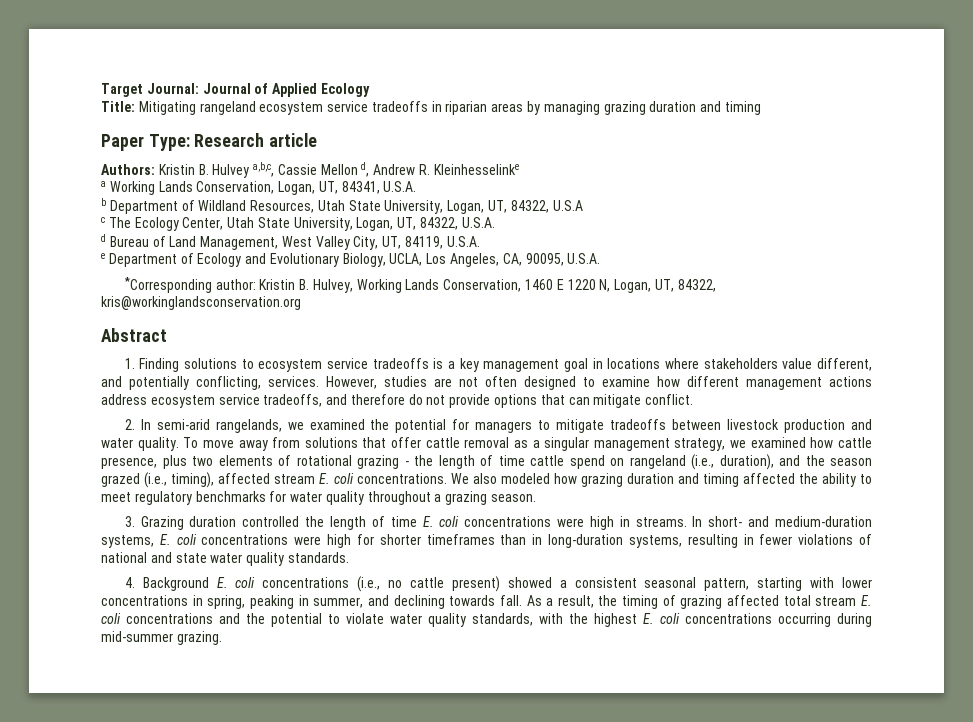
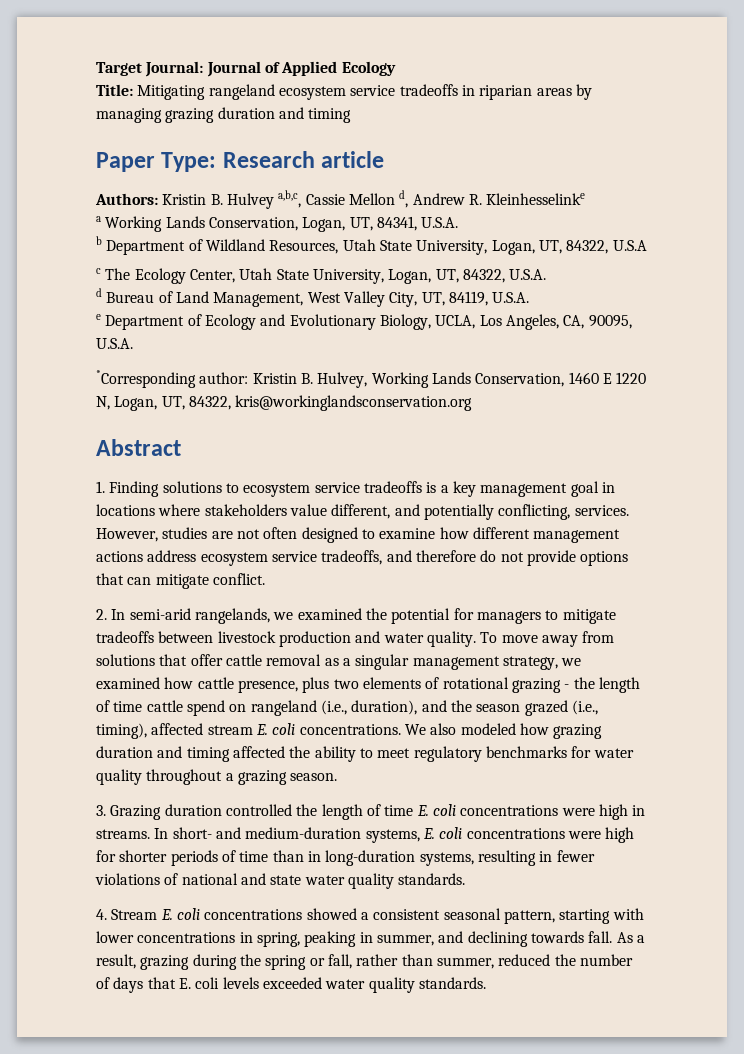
- In short- and medium-duration systems, E. coli concentrations were high for shorter timeframes than in long-duration systems, resulting in fewer violations of national and state water quality standards.
+ In short- and medium-duration systems, E. coli concentrations were high for shorter periods of time than in long-duration systems, resulting in fewer violations of national and state water quality standards.
- 4. Background E. coli concentrations (i.e., no cattle present) showed a consistent seasonal pattern, starting with lower concentrations in spring, peaking in summer, and declining towards fall.
+ 4. Stream E. coli concentrations showed a consistent seasonal pattern, starting with lower concentrations in spring, peaking in summer, and declining towards fall.
- As a result, the timing of grazing affected total stream E. coli concentrations and the potential to violate water quality standards, with the highest E. coli concentrations occurring during mid-summer grazing.
+ As a result, grazing during the spring or fall, rather than summer, reduced the number of days that E. coli levels exceeded water quality standards.

